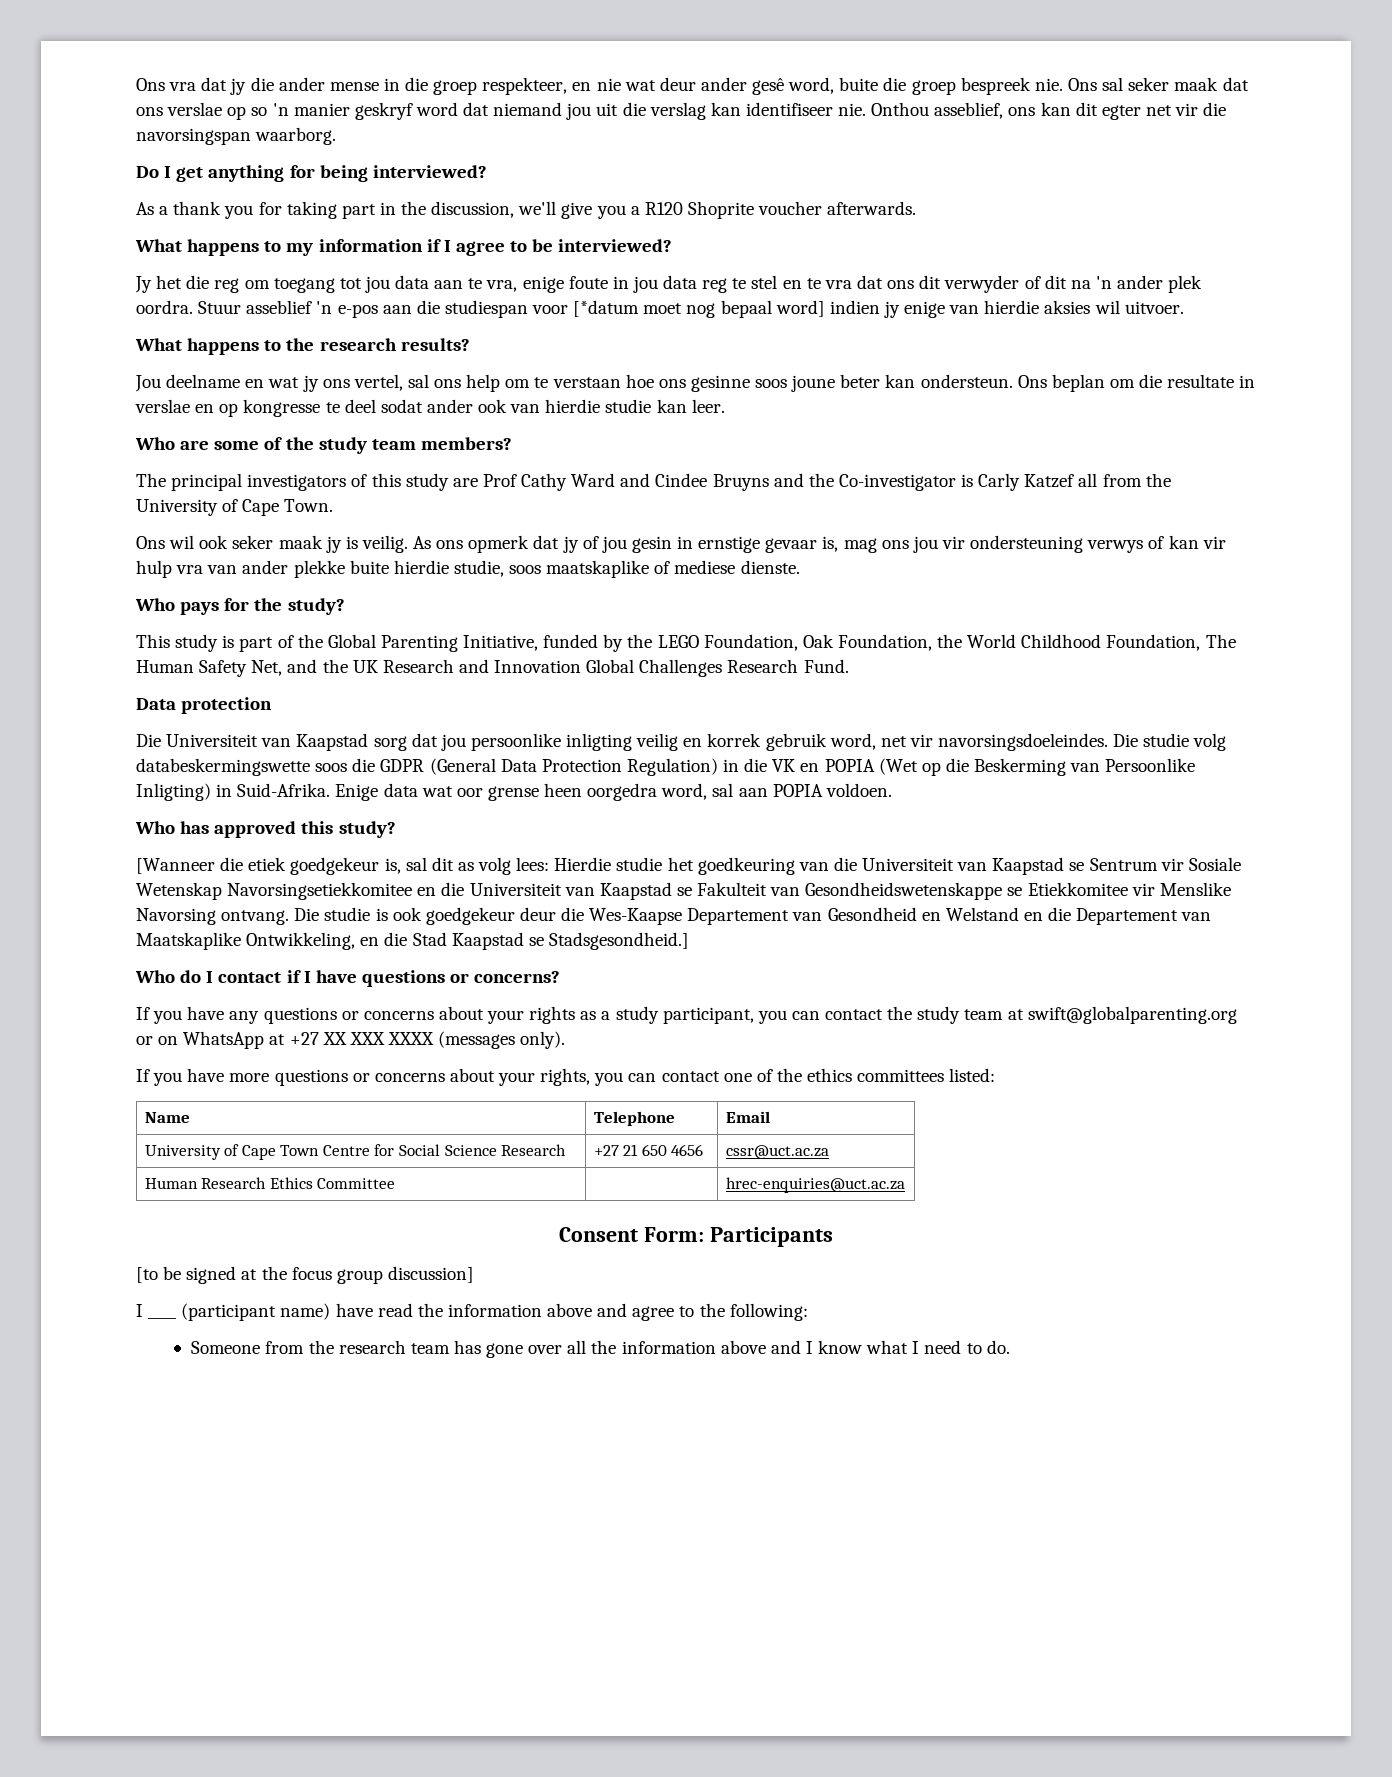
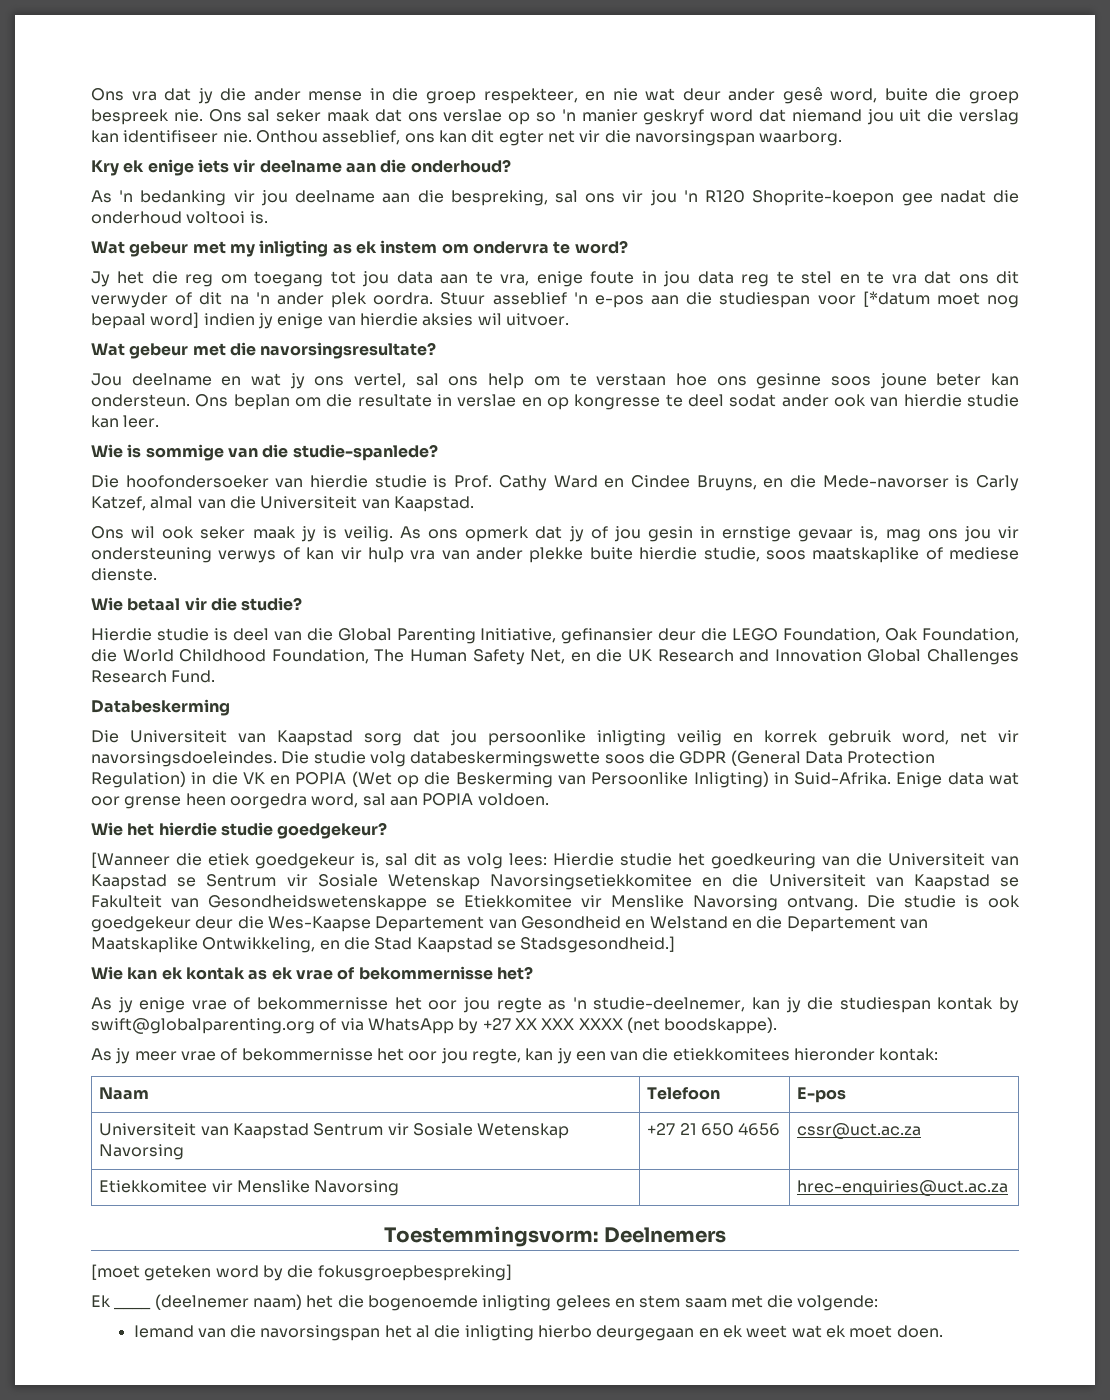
- Do I get anything for being interviewed?
- As a thank you for taking part in the discussion, we'll give you a R120 Shoprite voucher afterwards.
- What happens to my information if I agree to be interviewed?
+ Kry ek enige iets vir deelname aan die onderhoud?
+ As 'n bedanking vir jou deelname aan die bespreking, sal ons vir jou 'n R120 Shoprite-koepon gee nadat die onderhoud voltooi is.
+ Wat gebeur met my inligting as ek instem om ondervra te word?
- What happens to the research results?
+ Wat gebeur met die navorsingsresultate?
- Who are some of the study team members?
- The principal investigators of this study are Prof Cathy Ward and Cindee Bruyns and the Co-investigator is Carly Katzef all from the University of Cape Town.
+ Wie is sommige van die studie-spanlede?
+ Die hoofondersoeker van hierdie studie is Prof. Cathy Ward en Cindee Bruyns, en die Mede-navorser is Carly Katzef, almal van die Universiteit van Kaapstad.
- Who pays for the study?
- This study is part of the Global Parenting Initiative, funded by the LEGO Foundation, Oak Foundation, the World Childhood Foundation, The Human Safety Net, and the UK Research and Innovation Global Challenges Research Fund.
+ Wie betaal vir die studie?
+ Hierdie studie is deel van die Global Parenting Initiative, gefinansier deur die LEGO Foundation, Oak Foundation, die World Childhood Foundation, The Human Safety Net, en die UK Research and Innovation Global Challenges Research Fund.
- Data protection
+ Databeskerming
- Who has approved this study?
+ Wie het hierdie studie goedgekeur?
- Who do I contact if I have questions or concerns?
- If you have any questions or concerns about your rights as a study participant, you can contact the study team at swift@globalparenting.org or on WhatsApp at +27 XX XXX XXXX (messages only).
- If you have more questions or concerns about your rights, you can contact one of the ethics committees listed:
- Name | Telephone | Email
- University of Cape Town Centre for Social Science Research | +27 21 650 4656 | cssr@uct.ac.za
+ Wie kan ek kontak as ek vrae of bekommernisse het?
+ As jy enige vrae of bekommernisse het oor jou regte as 'n studie-deelnemer, kan jy die studiespan kontak by swift@globalparenting.org of via WhatsApp by +27 XX XXX XXXX (net boodskappe).
+ As jy meer vrae of bekommernisse het oor jou regte, kan jy een van die etiekkomitees hieronder kontak:
+ Naam | Telefoon | E-pos
+ Universiteit van Kaapstad Sentrum vir Sosiale Wetenskap Navorsing | +27 21 650 4656 | cssr@uct.ac.za
- Human Research Ethics Committee | | hrec-enquiries@uct.ac.za
- Consent Form: Participants
- [to be signed at the focus group discussion]
- I ____ (participant name) have read the information above and agree to the following:
- Someone from the research team has gone over all the information above and I know what I need to do.
+ Etiekkomitee vir Menslike Navorsing | | hrec-enquiries@uct.ac.za
+ Toestemmingsvorm: Deelnemers
+ [moet geteken word by die fokusgroepbespreking]
+ Ek ____ (deelnemer naam) het die bogenoemde inligting gelees en stem saam met die volgende:
+ Iemand van die navorsingspan het al die inligting hierbo deurgegaan en ek weet wat ek moet doen.

